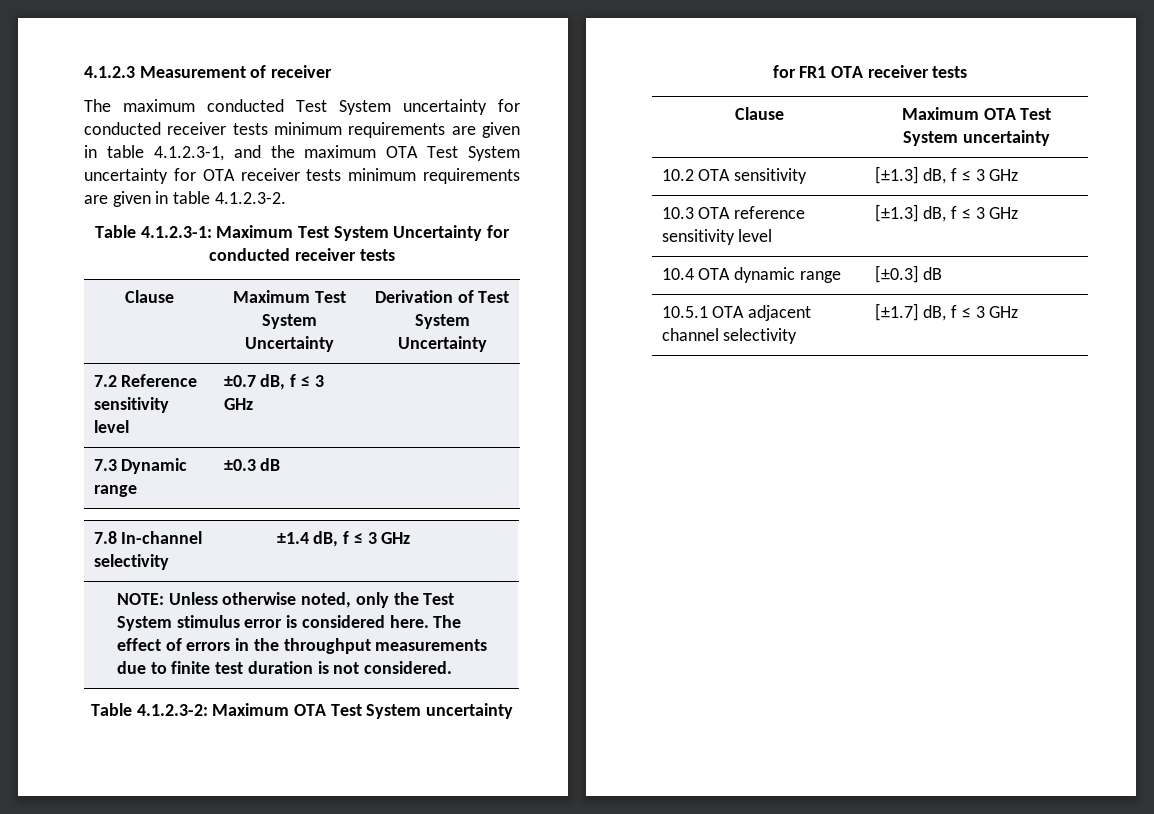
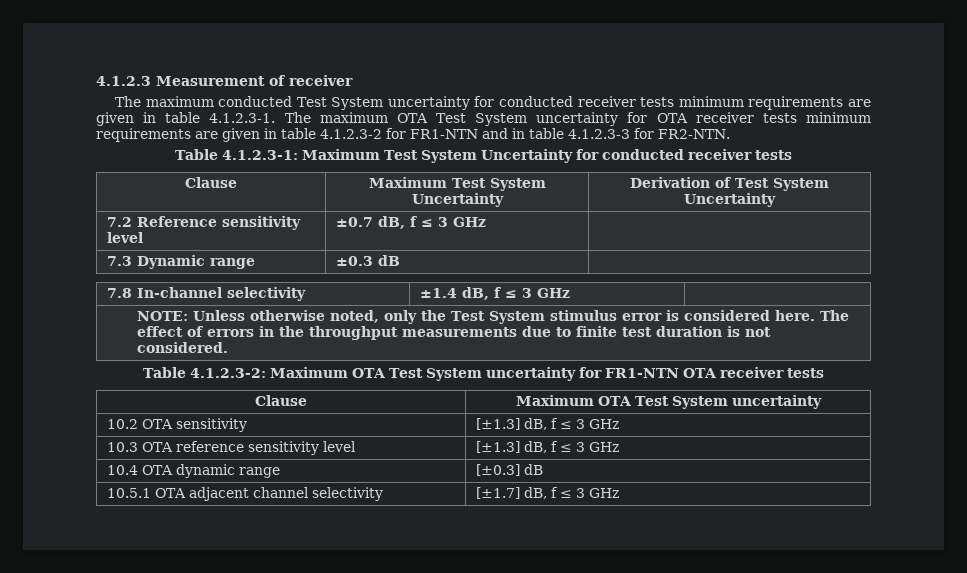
- The maximum conducted Test System uncertainty for conducted receiver tests minimum requirements are given in table 4.1.2.3-1, and the maximum OTA Test System uncertainty for OTA receiver tests minimum requirements are given in table 4.1.2.3-2.
+ The maximum conducted Test System uncertainty for conducted receiver tests minimum requirements are given in table 4.1.2.3-1. The maximum OTA Test System uncertainty for OTA receiver tests minimum requirements are given in table 4.1.2.3-2 for FR1-NTN and in table 4.1.2.3-3 for FR2-NTN.
- Table 4.1.2.3-2: Maximum OTA Test System uncertainty for FR1 OTA receiver tests
+ Table 4.1.2.3-2: Maximum OTA Test System uncertainty for FR1-NTN OTA receiver tests

